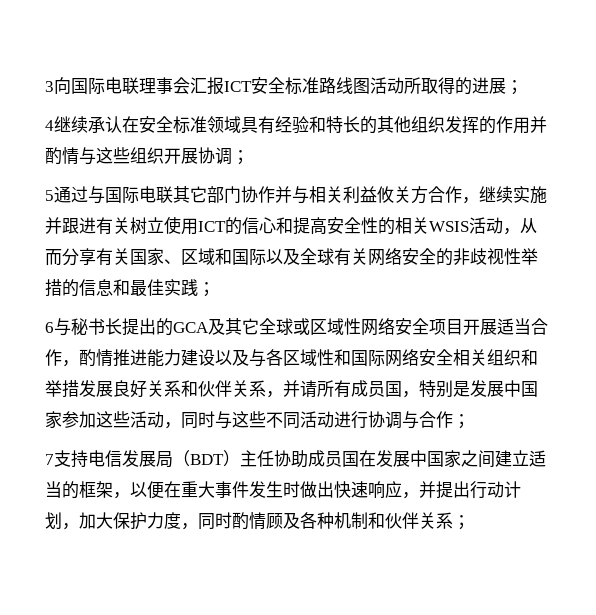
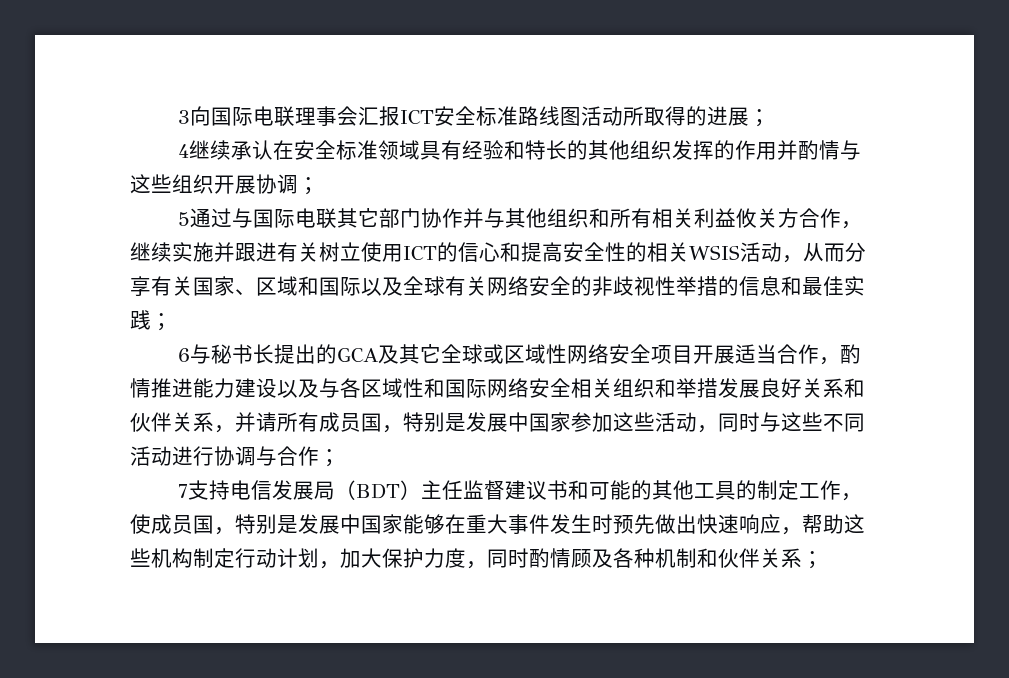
- 5通过与国际电联其它部门协作并与相关利益攸关方合作，继续实施并跟进有关树立使用ICT的信心和提高安全性的相关WSIS活动，从而分享有关国家、区域和国际以及全球有关网络安全的非歧视性举措的信息和最佳实践；
+ 5通过与国际电联其它部门协作并与其他组织和所有相关利益攸关方合作，继续实施并跟进有关树立使用ICT的信心和提高安全性的相关WSIS活动，从而分享有关国家、区域和国际以及全球有关网络安全的非歧视性举措的信息和最佳实践；
- 7支持电信发展局（BDT）主任协助成员国在发展中国家之间建立适当的框架，以便在重大事件发生时做出快速响应，并提出行动计划，加大保护力度，同时酌情顾及各种机制和伙伴关系；
+ 7支持电信发展局（BDT）主任监督建议书和可能的其他工具的制定工作，使成员国，特别是发展中国家能够在重大事件发生时预先做出快速响应，帮助这些机构制定行动计划，加大保护力度，同时酌情顾及各种机制和伙伴关系；

